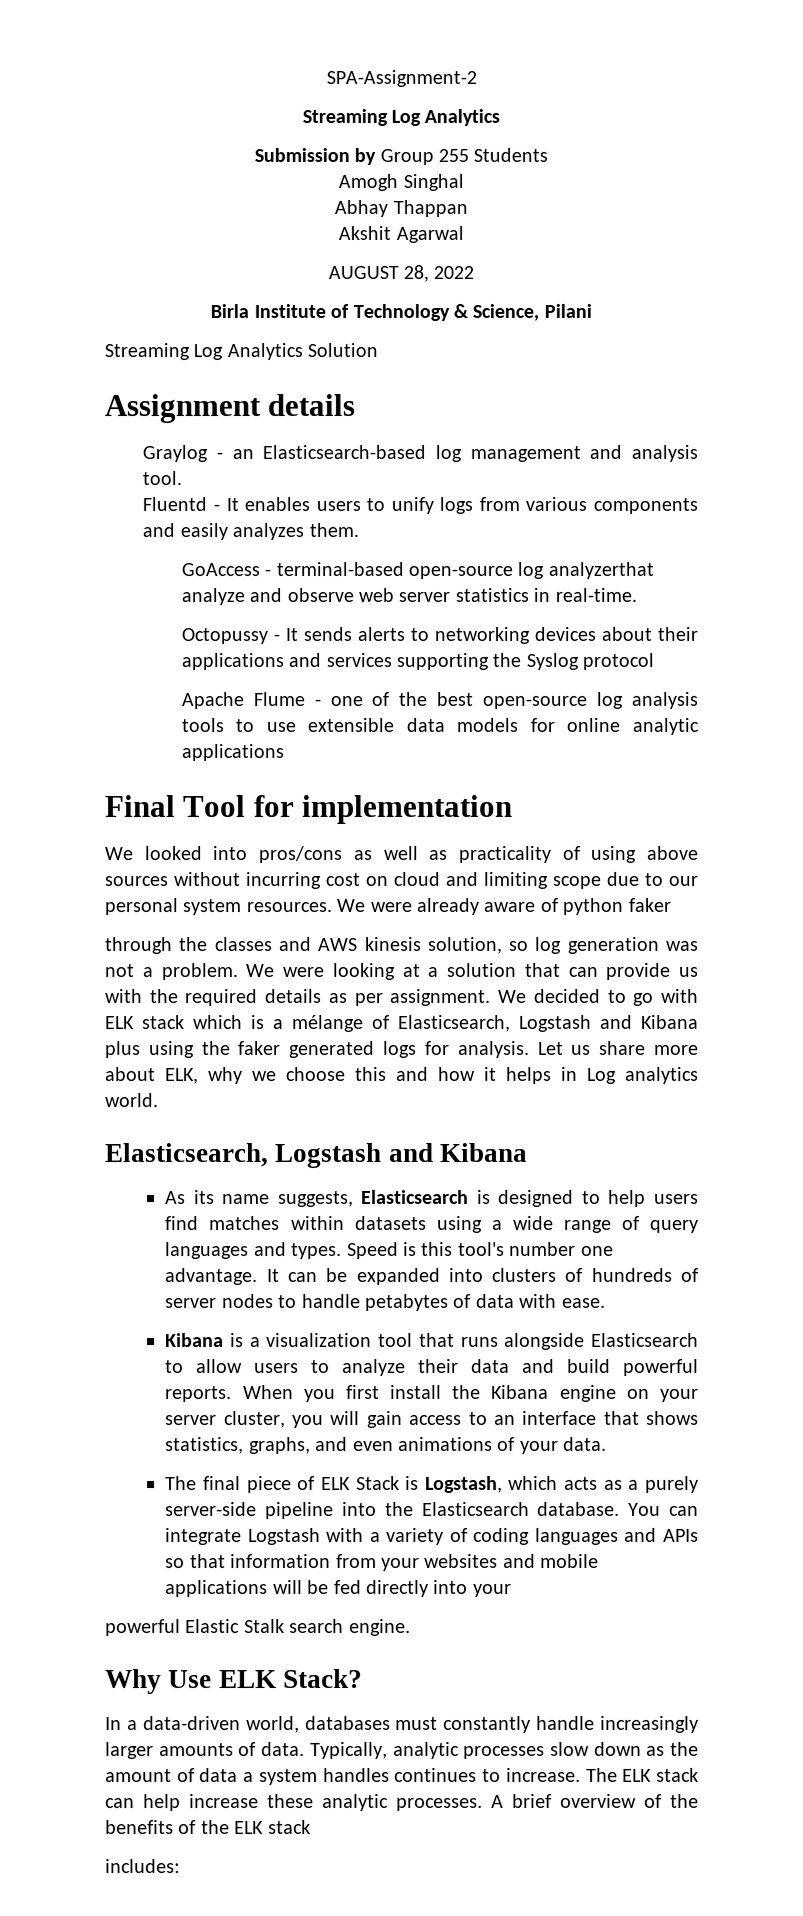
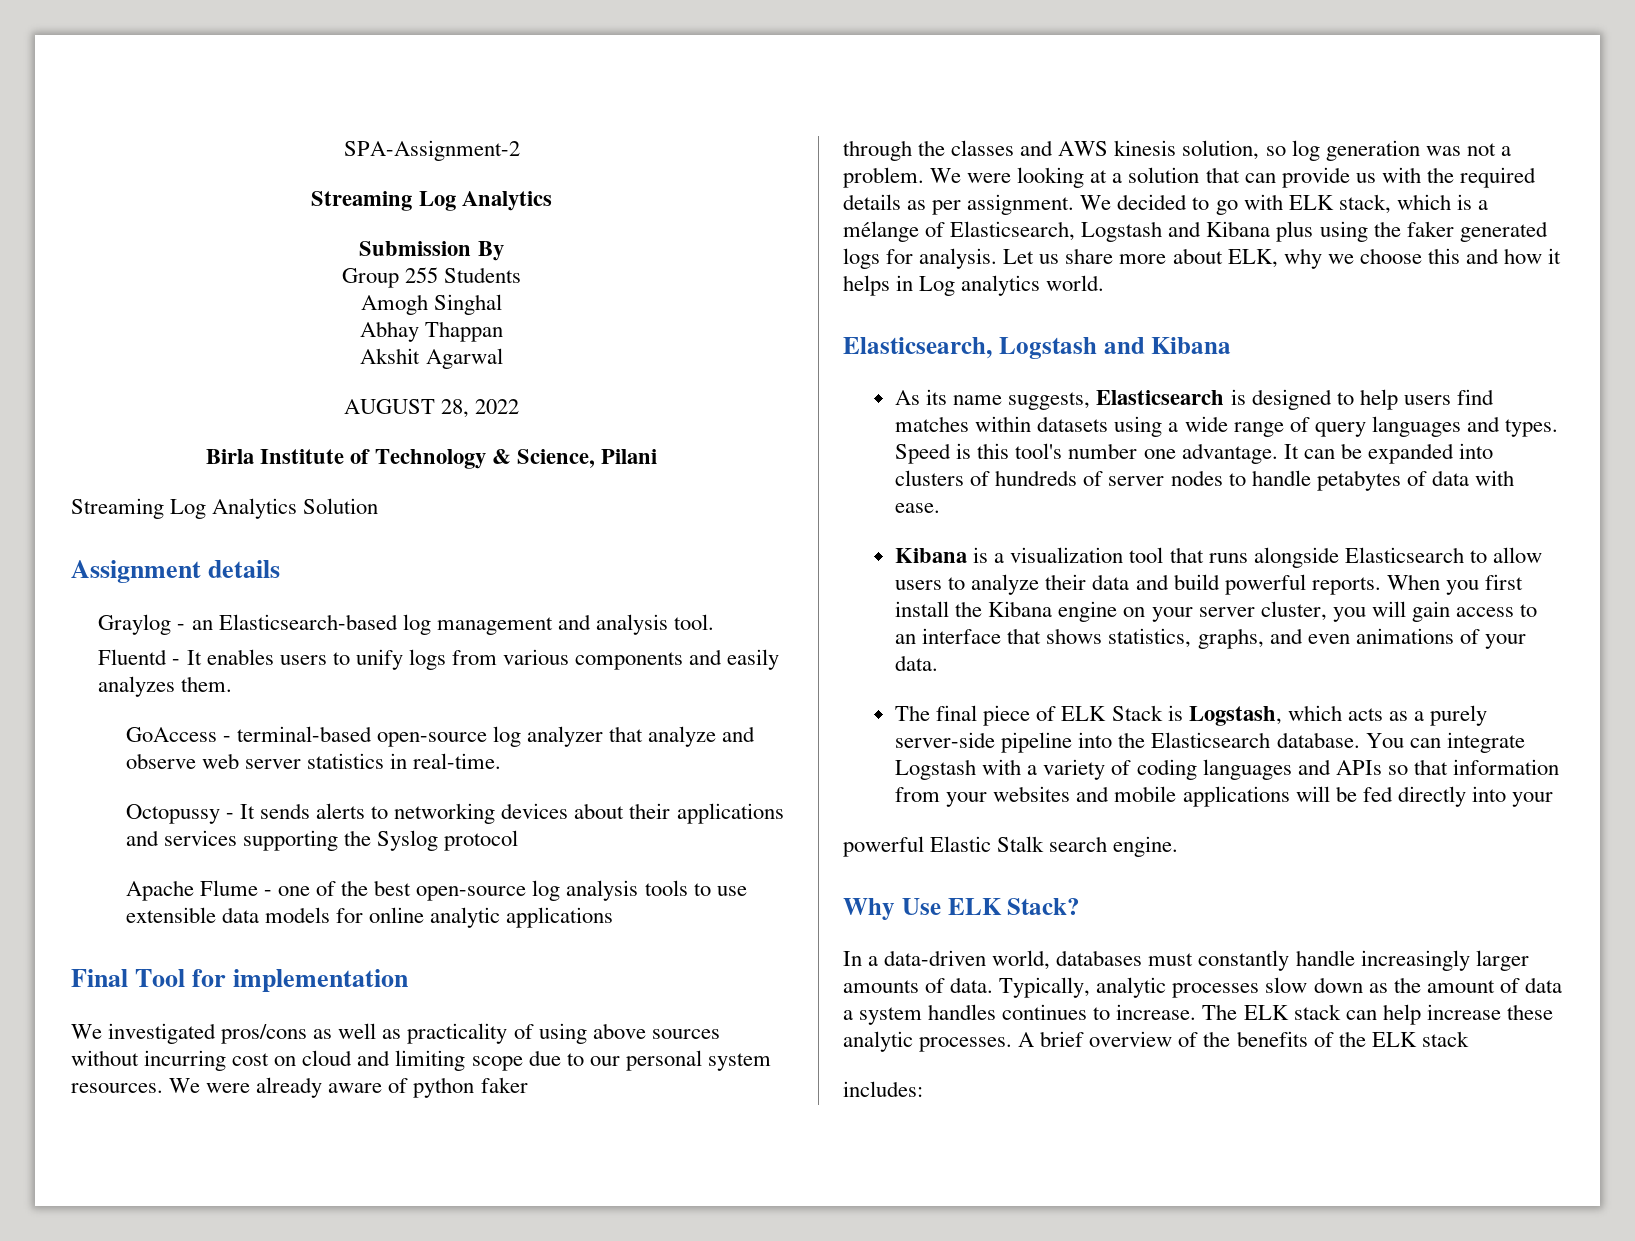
- Submission by Group 255 Students
+ Submission By
+ Group 255 Students
- GoAccess - terminal-based open-source log analyzerthat analyze and observe web server statistics in real-time.
+ GoAccess - terminal-based open-source log analyzer that analyze and observe web server statistics in real-time.
- We looked into pros/cons as well as practicality of using above sources without incurring cost on cloud and limiting scope due to our personal system resources.
+ We investigated pros/cons as well as practicality of using above sources without incurring cost on cloud and limiting scope due to our personal system resources.
- We decided to go with ELK stack which is a mélange of Elasticsearch, Logstash and Kibana plus using the faker generated logs for analysis.
+ We decided to go with ELK stack, which is a mélange of Elasticsearch, Logstash and Kibana plus using the faker generated logs for analysis.

